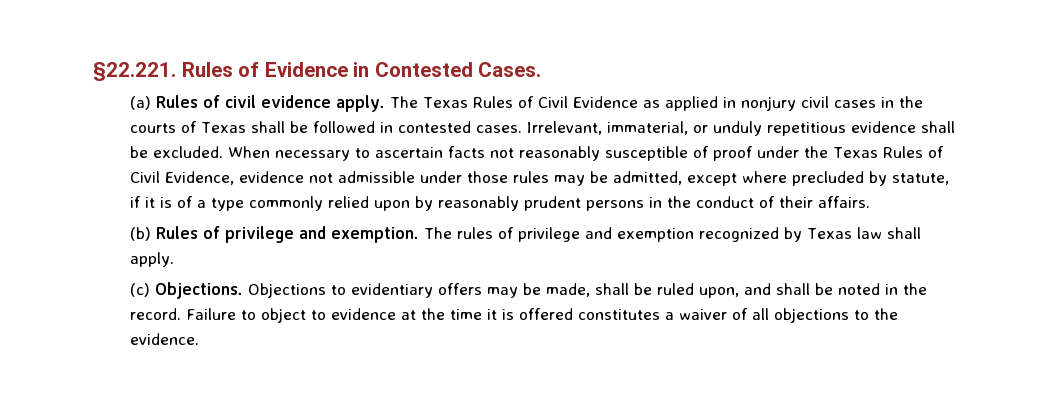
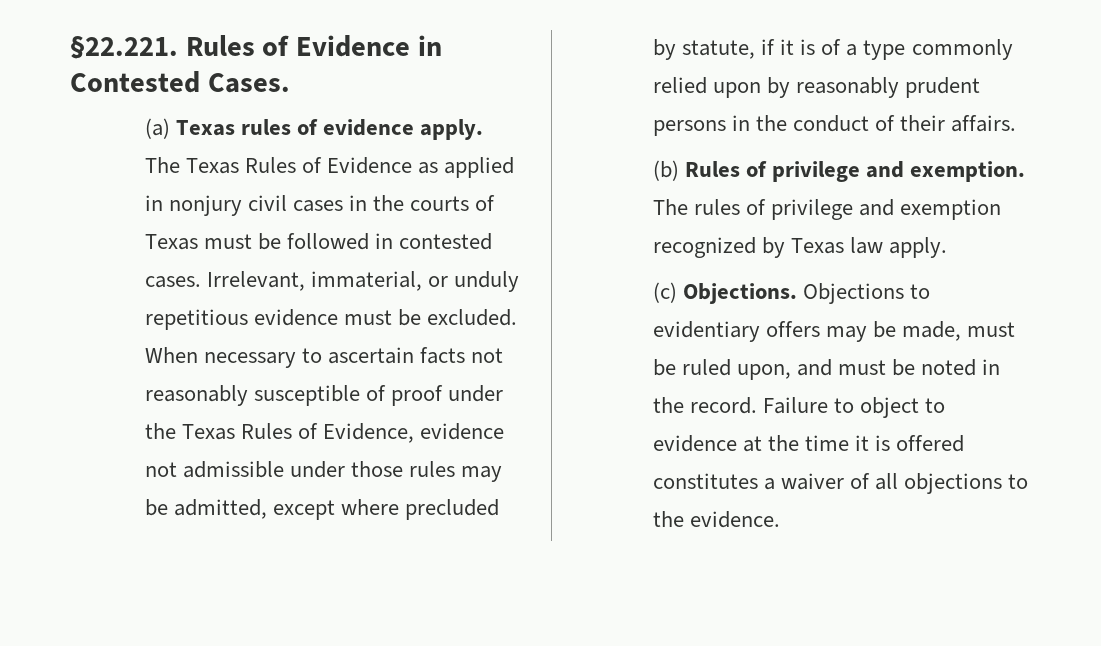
- (a) Rules of civil evidence apply.
+ (a) Texas rules of evidence apply.
- The Texas Rules of Civil Evidence as applied in nonjury civil cases in the courts of Texas shall be followed in contested cases.
+ The Texas Rules of Evidence as applied in nonjury civil cases in the courts of Texas must be followed in contested cases.
- Irrelevant, immaterial, or unduly repetitious evidence shall be excluded.
+ Irrelevant, immaterial, or unduly repetitious evidence must be excluded.
- When necessary to ascertain facts not reasonably susceptible of proof under the Texas Rules of Civil Evidence, evidence not admissible under those rules may be admitted, except where precluded by statute, if it is of a type commonly relied upon by reasonably prudent persons in the conduct of their affairs.
+ When necessary to ascertain facts not reasonably susceptible of proof under the Texas Rules of Evidence, evidence not admissible under those rules may be admitted, except where precluded by statute, if it is of a type commonly relied upon by reasonably prudent persons in the conduct of their affairs.
- The rules of privilege and exemption recognized by Texas law shall apply.
+ The rules of privilege and exemption recognized by Texas law apply.
- Objections to evidentiary offers may be made, shall be ruled upon, and shall be noted in the record.
+ Objections to evidentiary offers may be made, must be ruled upon, and must be noted in the record.

